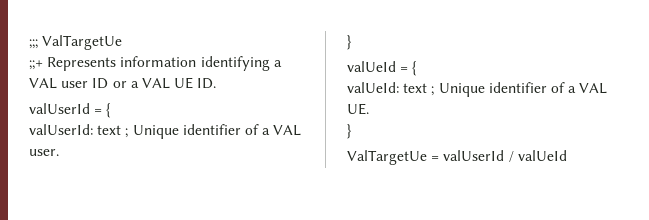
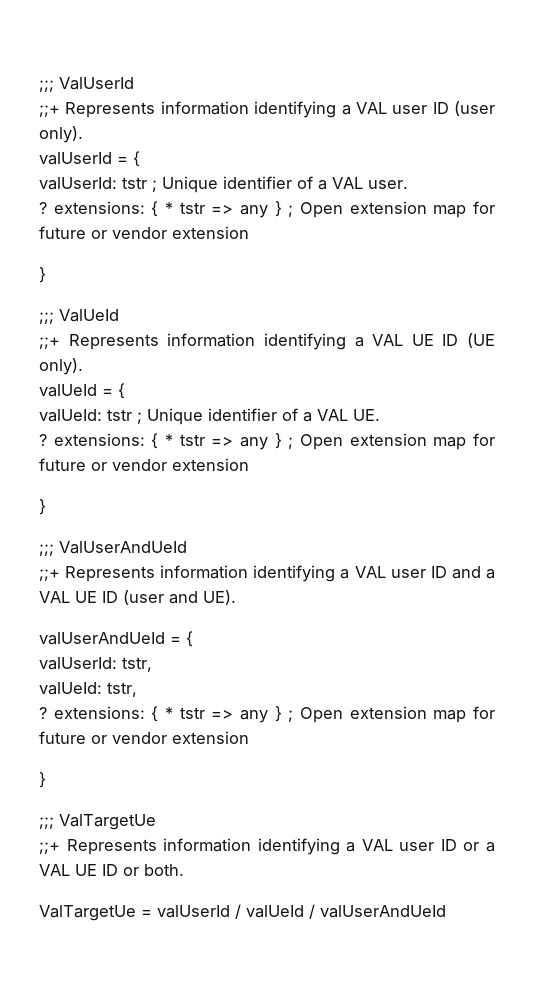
+ ;;; ValUserId
+ ;;+ Represents information identifying a VAL user ID (user only).
+ valUserId = {
+ valUserId: tstr ; Unique identifier of a VAL user.
+ ? extensions: { * tstr => any } ; Open extension map for future or vendor extension
+ }
+ ;;; ValUeId
+ ;;+ Represents information identifying a VAL UE ID (UE only).
+ valUeId = {
+ valUeId: tstr ; Unique identifier of a VAL UE.
+ ? extensions: { * tstr => any } ; Open extension map for future or vendor extension
+ }
+ ;;; ValUserAndUeId
+ ;;+ Represents information identifying a VAL user ID and a VAL UE ID (user and UE).
+ valUserAndUeId = {
+ valUserId: tstr,
+ valUeId: tstr,
+ ? extensions: { * tstr => any } ; Open extension map for future or vendor extension
+ }
- ;;+ Represents information identifying a VAL user ID or a VAL UE ID.
- valUserId = {
- valUserId: text ; Unique identifier of a VAL user.
- }
- valUeId = {
- valUeId: text ; Unique identifier of a VAL UE.
- }
+ ;;+ Represents information identifying a VAL user ID or a VAL UE ID or both.
- ValTargetUe = valUserId / valUeId
+ ValTargetUe = valUserId / valUeId / valUserAndUeId

